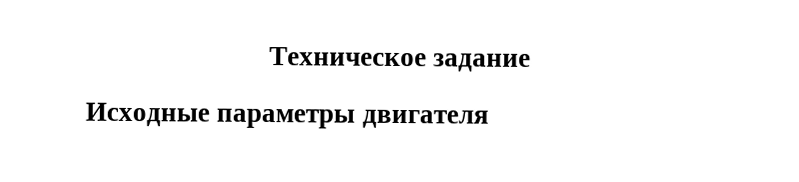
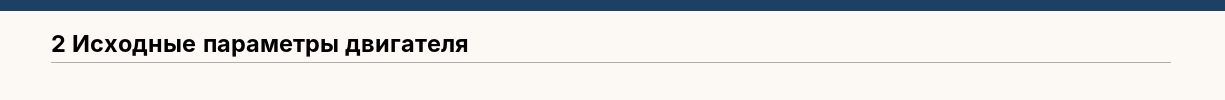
- Техническое задание
- Исходные параметры двигателя
+ 2 Исходные параметры двигателя

